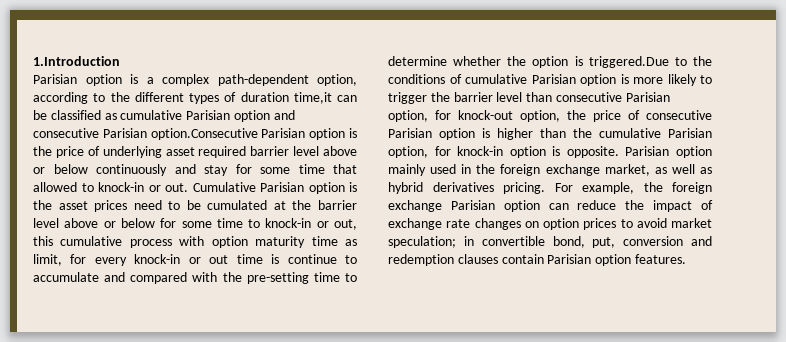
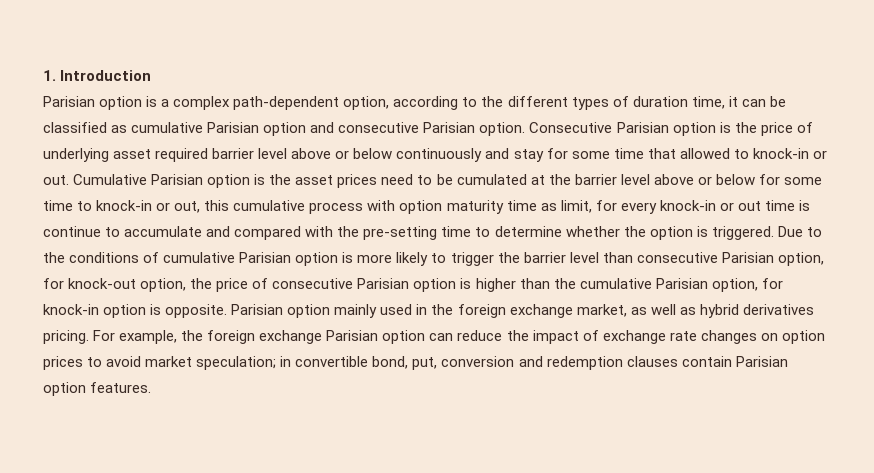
- 1.Introduction
+ 1. Introduction
- Parisian option is a complex path-dependent option, according to the different types of duration time,it can be classified as cumulative Parisian option and consecutive Parisian option.Consecutive Parisian option is the price of underlying asset required barrier level above or below continuously and stay for some time that allowed to knock-in or out.
+ Parisian option is a complex path-dependent option, according to the different types of duration time, it can be classified as cumulative Parisian option and consecutive Parisian option. Consecutive Parisian option is the price of underlying asset required barrier level above or below continuously and stay for some time that allowed to knock-in or out.
- Cumulative Parisian option is the asset prices need to be cumulated at the barrier level above or below for some time to knock-in or out, this cumulative process with option maturity time as limit, for every knock-in or out time is continue to accumulate and compared with the pre-setting time to determine whether the option is triggered.Due to the conditions of cumulative Parisian option is more likely to trigger the barrier level than consecutive Parisian option, for knock-out option, the price of consecutive Parisian option is higher than the cumulative Parisian option, for knock-in option is opposite.
+ Cumulative Parisian option is the asset prices need to be cumulated at the barrier level above or below for some time to knock-in or out, this cumulative process with option maturity time as limit, for every knock-in or out time is continue to accumulate and compared with the pre-setting time to determine whether the option is triggered. Due to the conditions of cumulative Parisian option is more likely to trigger the barrier level than consecutive Parisian option, for knock-out option, the price of consecutive Parisian option is higher than the cumulative Parisian option, for knock-in option is opposite.

